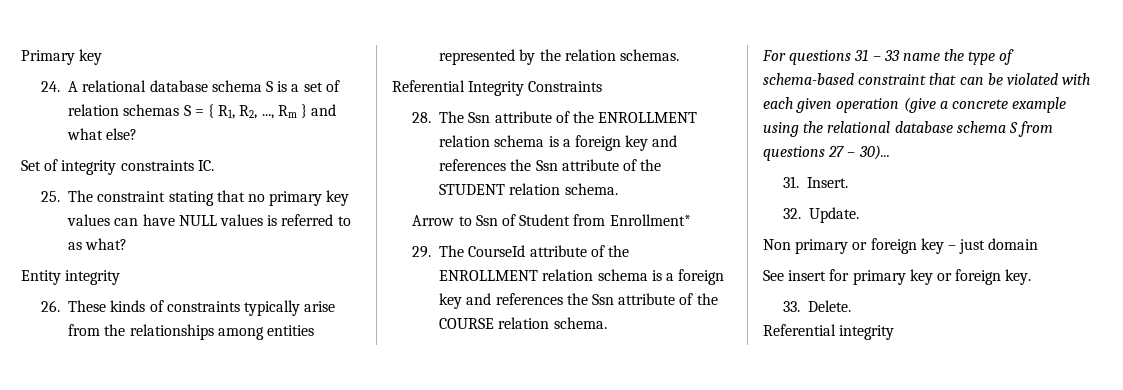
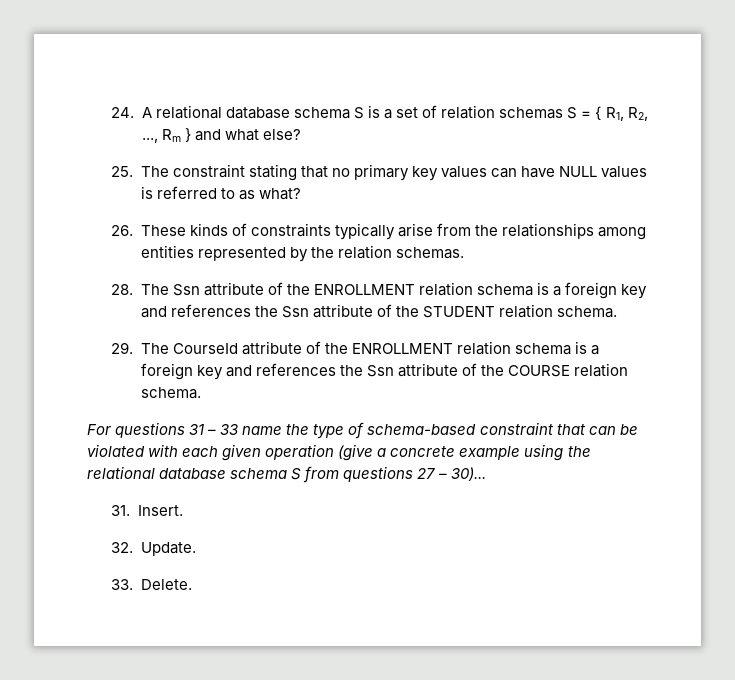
- Primary key
- Set of integrity constraints IC.
- Entity integrity
- Referential Integrity Constraints
- Arrow to Ssn of Student from Enrollment*
- Non primary or foreign key – just domain
- See insert for primary key or foreign key.
- Referential integrity

